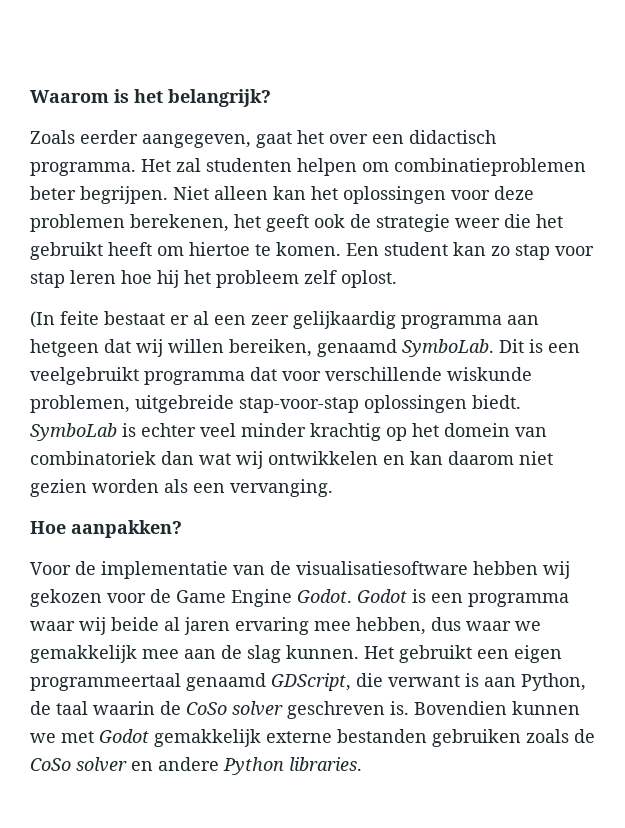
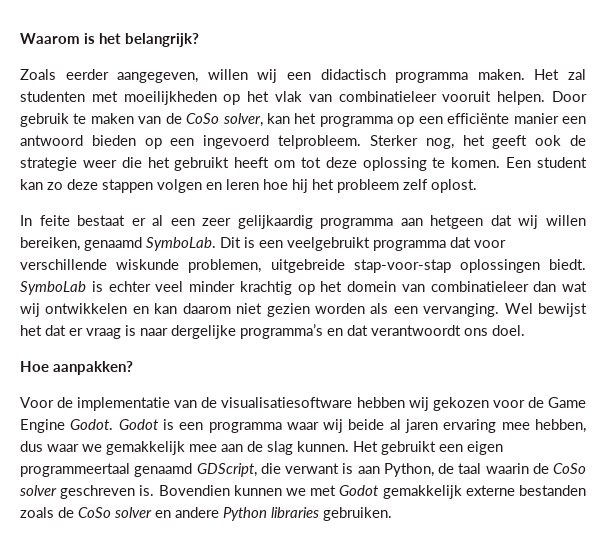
- Zoals eerder aangegeven, gaat het over een didactisch programma. Het zal studenten helpen om combinatieproblemen beter begrijpen. Niet alleen kan het oplossingen voor deze problemen berekenen, het geeft ook de strategie weer die het gebruikt heeft om hiertoe te komen.
+ Zoals eerder aangegeven, willen wij een didactisch programma maken. Het zal studenten met moeilijkheden op het vlak van combinatieleer vooruit helpen. Door gebruik te maken van de CoSo solver, kan het programma op een efficiënte manier een antwoord bieden op een ingevoerd telprobleem. Sterker nog, het geeft ook de strategie weer die het gebruikt heeft om tot deze oplossing te komen.
- Een student kan zo stap voor stap leren hoe hij het probleem zelf oplost.
+ Een student kan zo deze stappen volgen en leren hoe hij het probleem zelf oplost.
- (In feite bestaat er al een zeer gelijkaardig programma aan hetgeen dat wij willen bereiken, genaamd SymboLab.
+ In feite bestaat er al een zeer gelijkaardig programma aan hetgeen dat wij willen bereiken, genaamd SymboLab.
- SymboLab is echter veel minder krachtig op het domein van combinatoriek dan wat wij ontwikkelen en kan daarom niet gezien worden als een vervanging.
+ SymboLab is echter veel minder krachtig op het domein van combinatieleer dan wat wij ontwikkelen en kan daarom niet gezien worden als een vervanging. Wel bewijst het dat er vraag is naar dergelijke programma’s en dat verantwoordt ons doel.
- Bovendien kunnen we met Godot gemakkelijk externe bestanden gebruiken zoals de CoSo solver en andere Python libraries.
+ Bovendien kunnen we met Godot gemakkelijk externe bestanden zoals de CoSo solver en andere Python libraries gebruiken.

